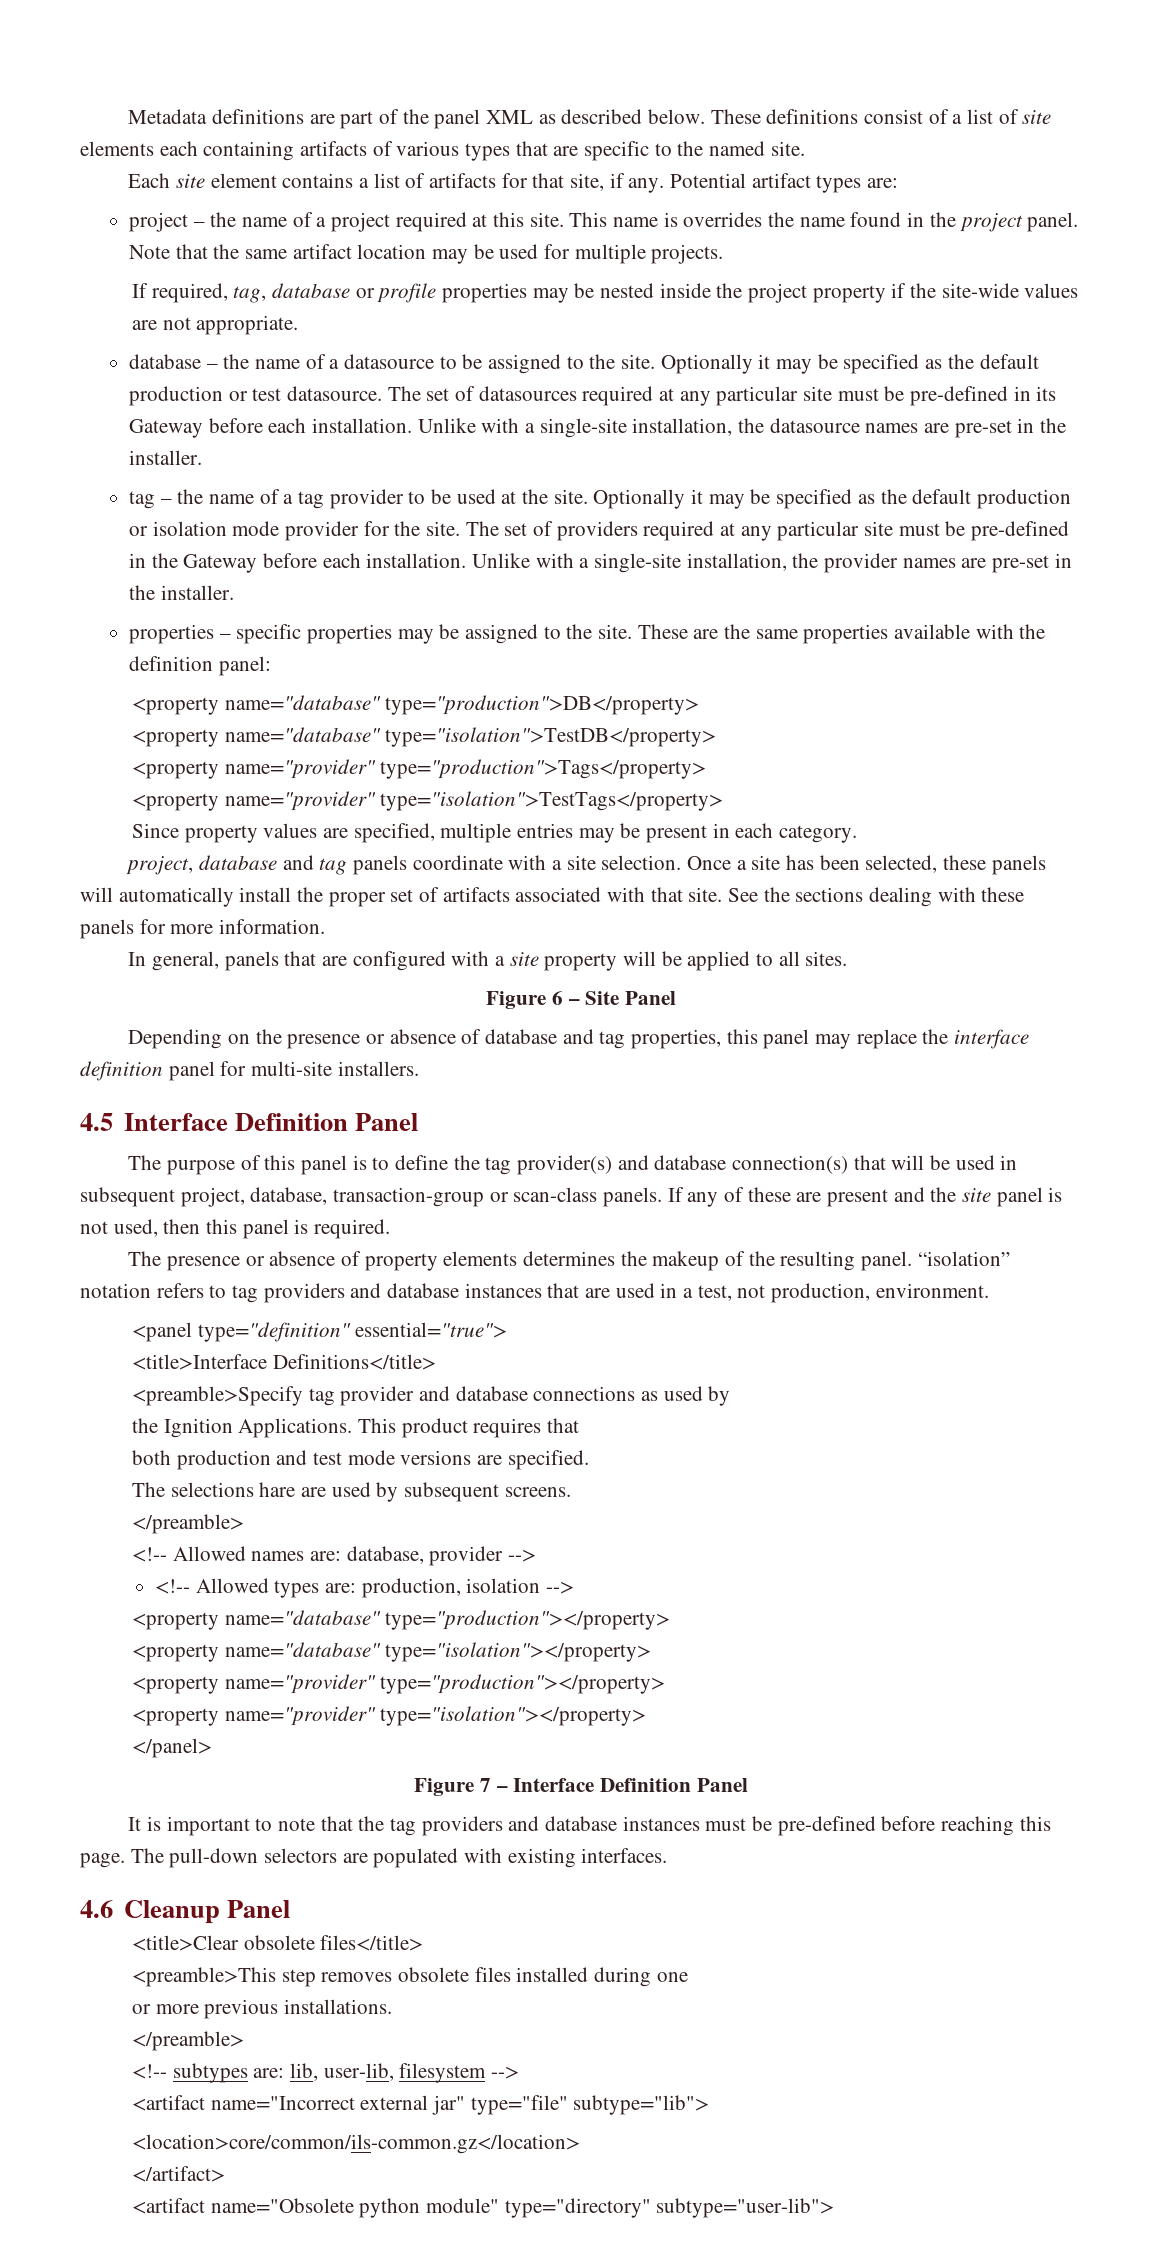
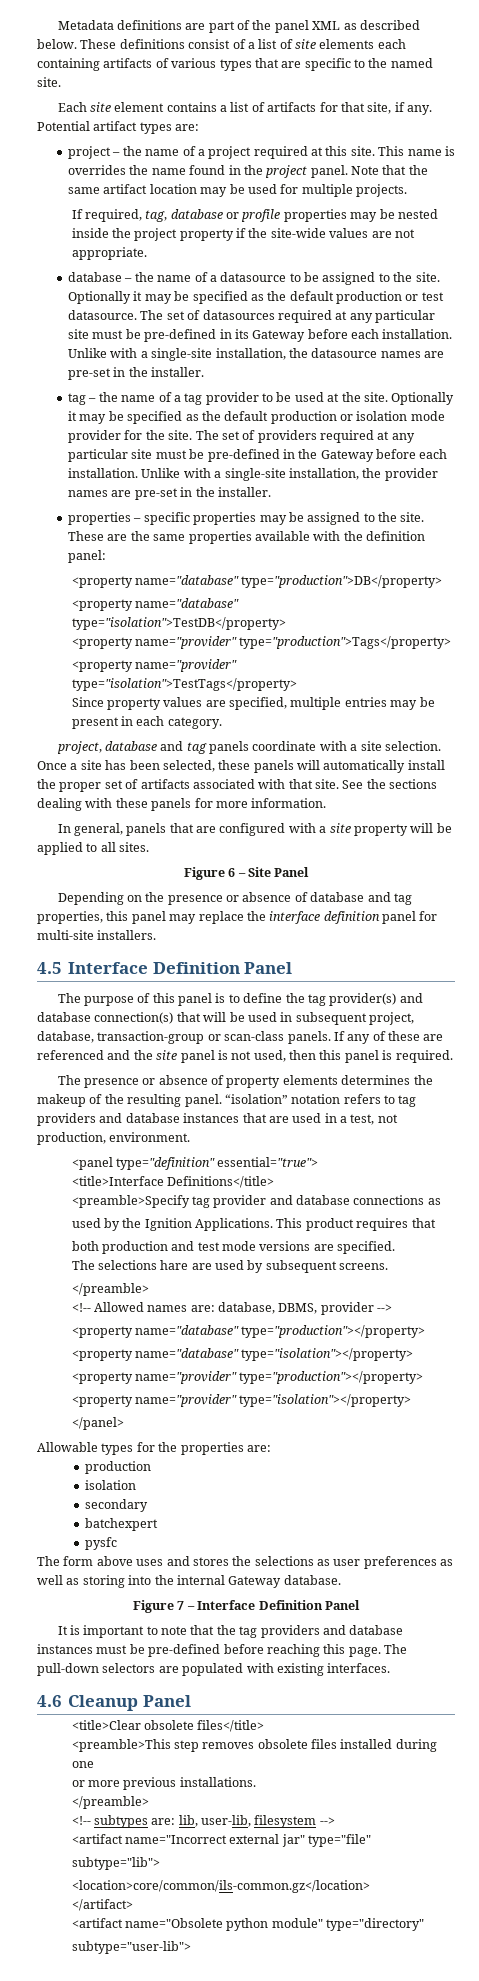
- If any of these are present and the site panel is not used, then this panel is required.
+ If any of these are referenced and the site panel is not used, then this panel is required.
- <preamble>Specify tag provider and database connections as used by
- the Ignition Applications.
+ <preamble>Specify tag provider and database connections as
+ used by the Ignition Applications.
- <!-- Allowed names are: database, provider -->
+ <!-- Allowed names are: database, DBMS, provider -->
- <!-- Allowed types are: production, isolation -->
+ Allowable types for the properties are:
+ production
+ isolation
+ secondary
+ batchexpert
+ pysfc
+ The form above uses and stores the selections as user preferences as well as storing into the internal Gateway database.
- <artifact name="Incorrect external jar" type="file" subtype="lib">
+ <artifact name="Incorrect external jar" type="file"
+ subtype="lib">
- <artifact name="Obsolete python module" type="directory" subtype="user-lib">
+ <artifact name="Obsolete python module" type="directory"
+ subtype="user-lib">

